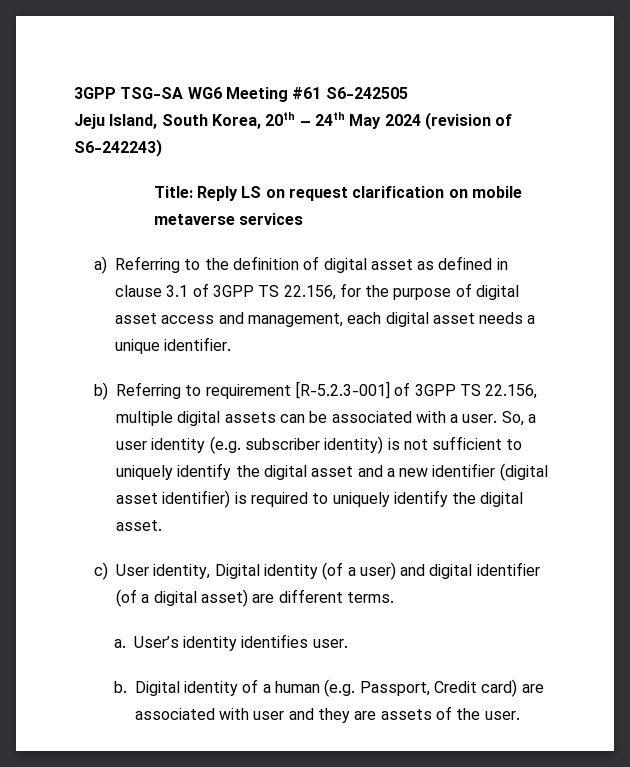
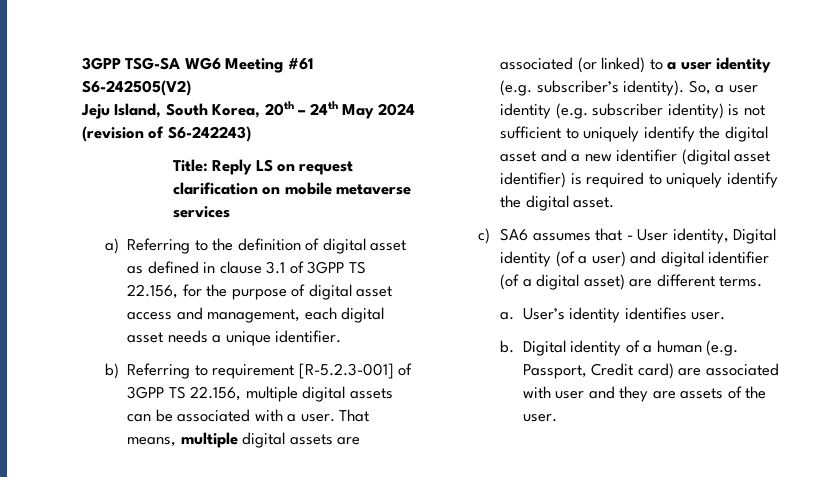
- 3GPP TSG-SA WG6 Meeting #61 S6-242505
+ 3GPP TSG-SA WG6 Meeting #61 S6-242505(V2)
+ That means, multiple digital assets are associated (or linked) to a user identity (e.g. subscriber’s identity).
- c) User identity, Digital identity (of a user) and digital identifier (of a digital asset) are different terms.
+ c) SA6 assumes that - User identity, Digital identity (of a user) and digital identifier (of a digital asset) are different terms.

